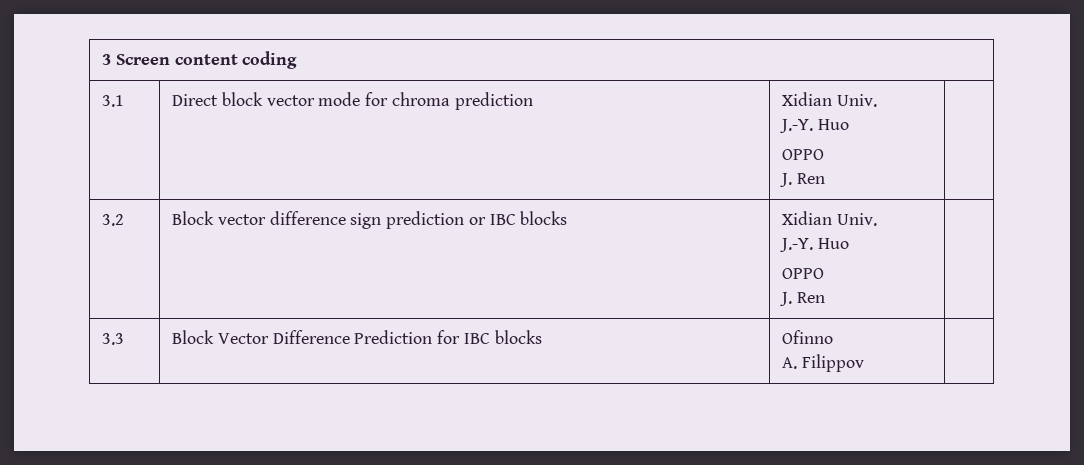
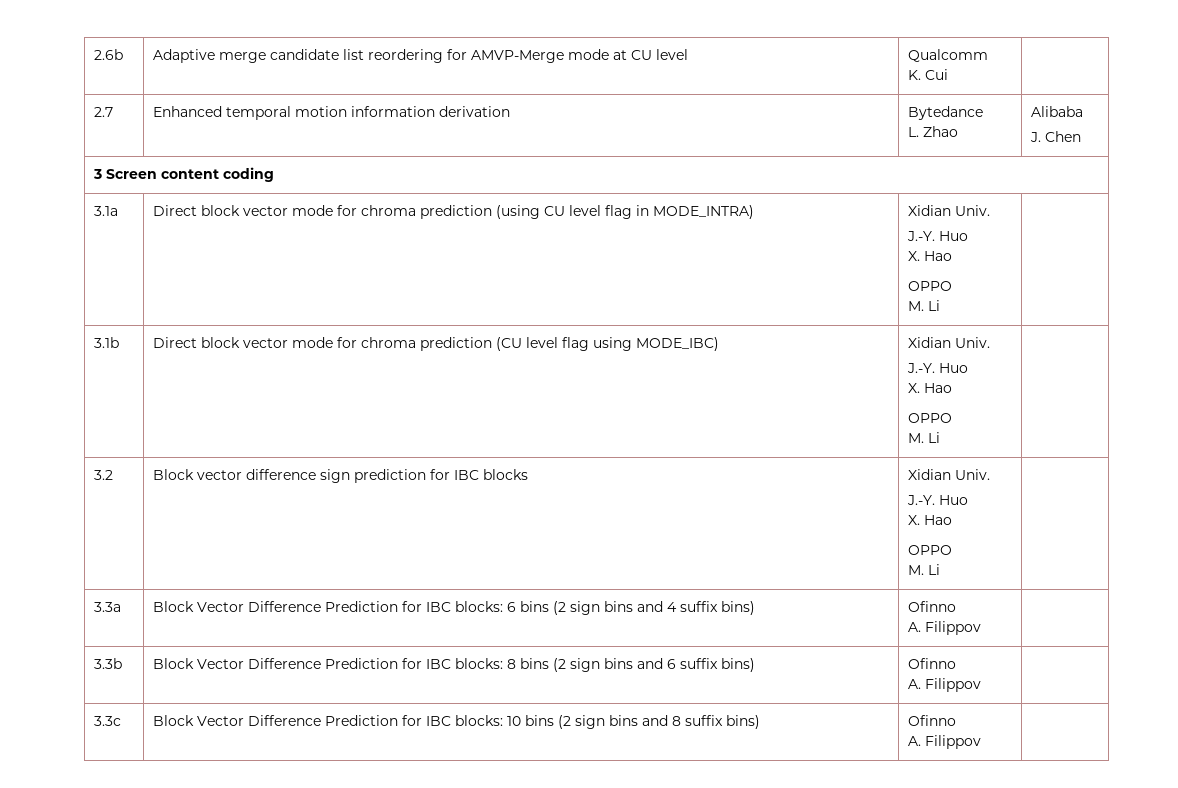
+ 2.6b | Adaptive merge candidate list reordering for AMVP-Merge mode at CU level | Qualcomm
+ K. Cui |
+ 2.7 | Enhanced temporal motion information derivation | Bytedance
+ L. Zhao | Alibaba
+ J. Chen
- 3.1 | Direct block vector mode for chroma prediction | Xidian Univ.
+ 3.1a | Direct block vector mode for chroma prediction (using CU level flag in MODE_INTRA) | Xidian Univ.
  J.-Y. Huo
+ X. Hao
  OPPO
- J. Ren |
+ M. Li |
+ 3.1b | Direct block vector mode for chroma prediction (CU level flag using MODE_IBC) | Xidian Univ.
+ J.-Y. Huo
+ X. Hao
+ OPPO
+ M. Li |
- 3.2 | Block vector difference sign prediction or IBC blocks | Xidian Univ.
+ 3.2 | Block vector difference sign prediction for IBC blocks | Xidian Univ.
  J.-Y. Huo
+ X. Hao
  OPPO
- J. Ren |
- 3.3 | Block Vector Difference Prediction for IBC blocks | Ofinno
+ M. Li |
+ 3.3a | Block Vector Difference Prediction for IBC blocks: 6 bins (2 sign bins and 4 suffix bins) | Ofinno
+ A. Filippov |
+ 3.3b | Block Vector Difference Prediction for IBC blocks: 8 bins (2 sign bins and 6 suffix bins) | Ofinno
+ A. Filippov |
+ 3.3c | Block Vector Difference Prediction for IBC blocks: 10 bins (2 sign bins and 8 suffix bins) | Ofinno

